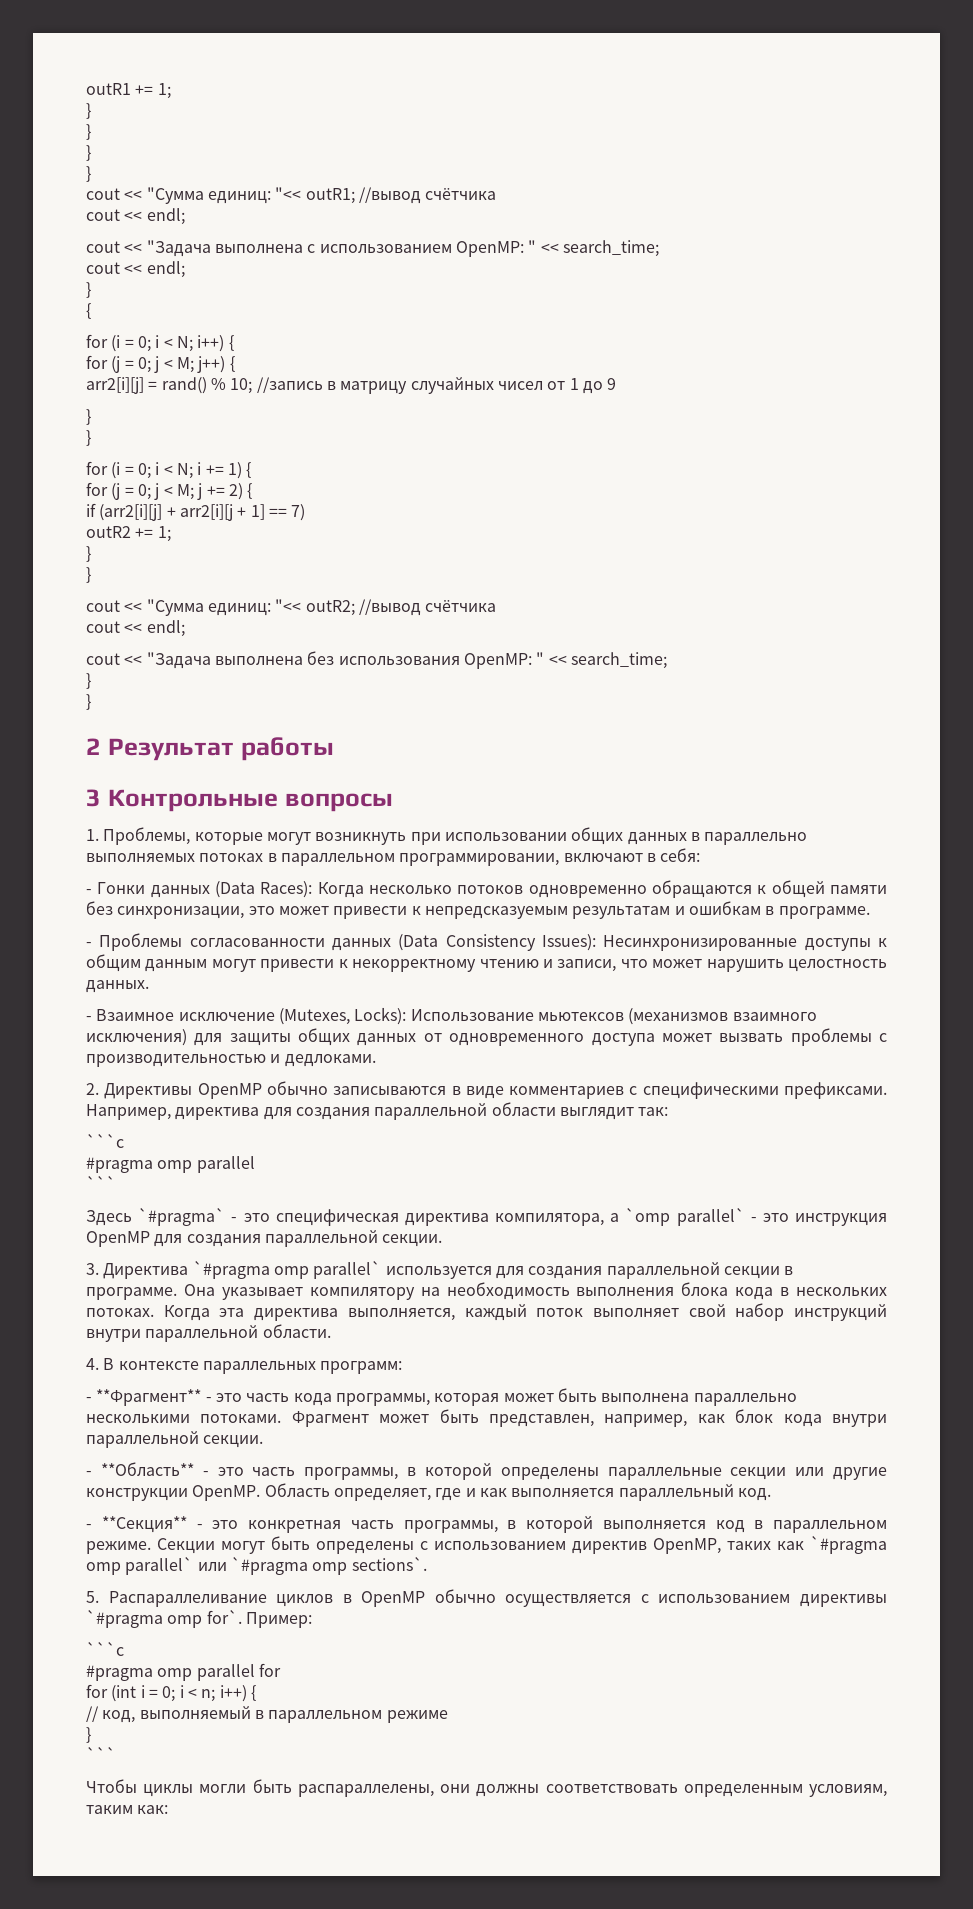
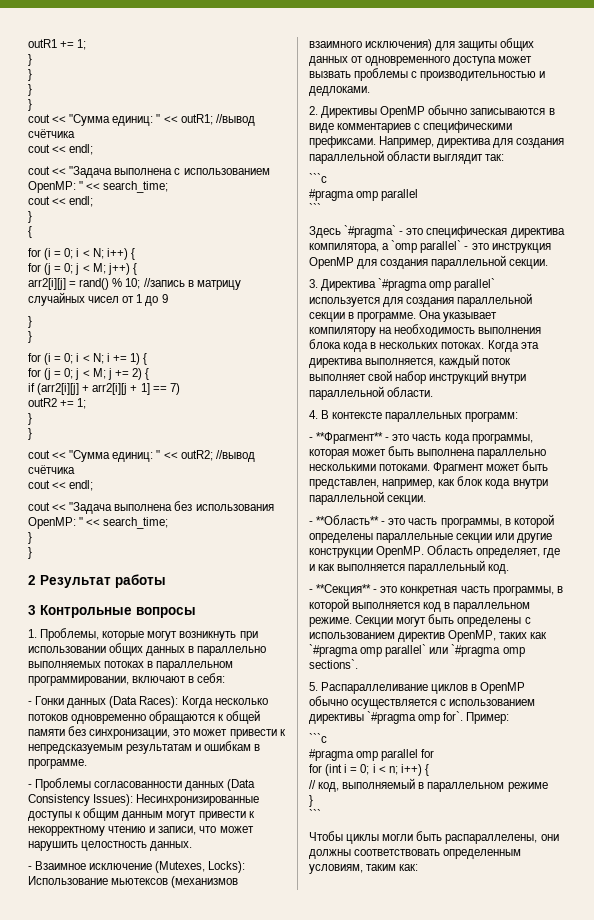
- cout << "Сумма единиц: "<< outR1; //вывод счётчика
+ cout << "Сумма единиц: " << outR1; //вывод счётчика
- cout << "Сумма единиц: "<< outR2; //вывод счётчика
+ cout << "Сумма единиц: " << outR2; //вывод счётчика

